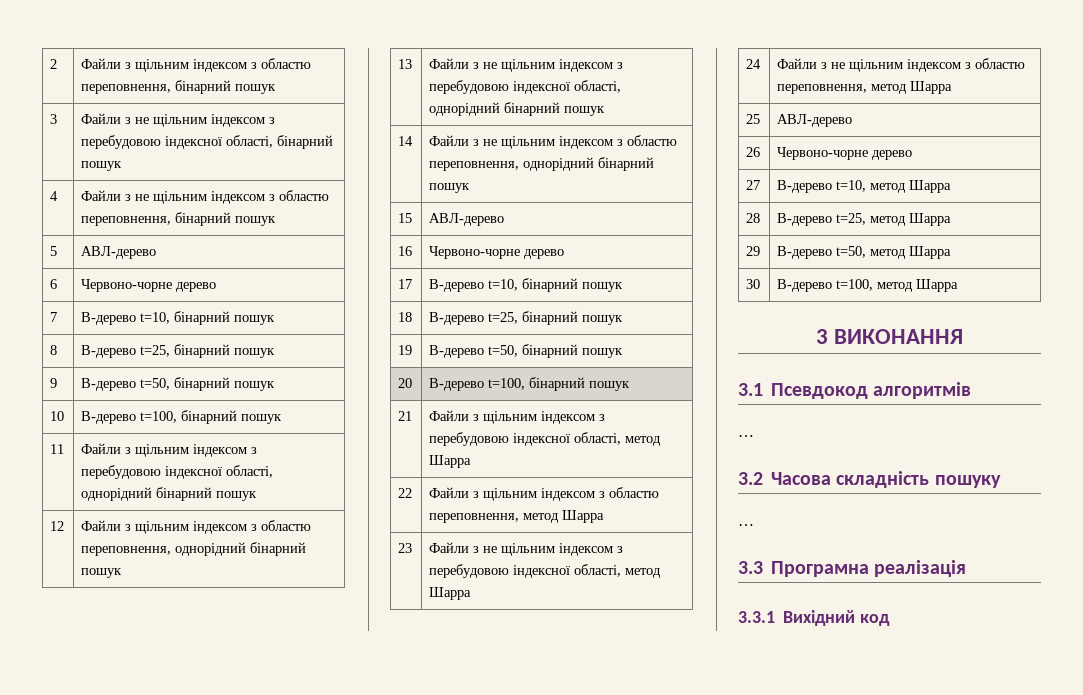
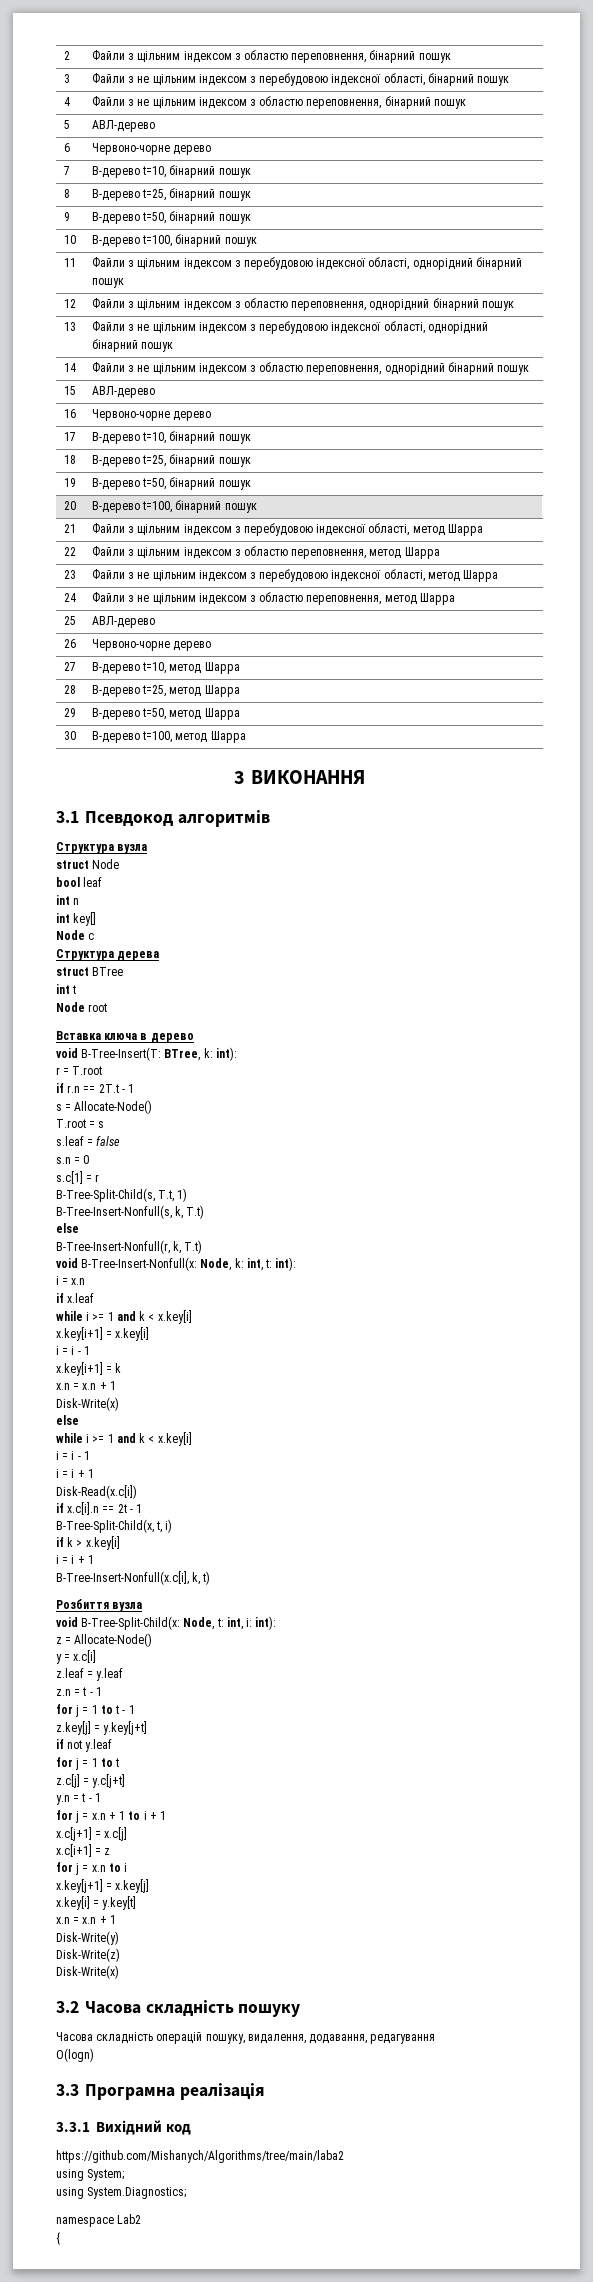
  3.1 Псевдокод алгоритмів
- …
+ Структура вузла
+ struct Node
+ bool leaf
+ int n
+ int key[]
+ Node c
+ Структура дерева
+ struct BTree
+ int t
+ Node root
+ Вставка ключа в дерево
+ void B-Tree-Insert(T: BTree, k: int):
+ r = T.root
+ if r.n == 2T.t - 1
+ s = Allocate-Node()
+ T.root = s
+ s.leaf = false
+ s.n = 0
+ s.c[1] = r
+ B-Tree-Split-Child(s, T.t, 1)
+ B-Tree-Insert-Nonfull(s, k, T.t)
+ else
+ B-Tree-Insert-Nonfull(r, k, T.t)
+ void B-Tree-Insert-Nonfull(x: Node, k: int, t: int):
+ i = x.n
+ if x.leaf
+ while i >= 1 and k < x.key[i]
+ x.key[i+1] = x.key[i]
+ i = i - 1
+ x.key[i+1] = k
+ x.n = x.n + 1
+ Disk-Write(x)
+ else
+ while i >= 1 and k < x.key[i]
+ i = i - 1
+ i = i + 1
+ Disk-Read(x.c[i])
+ if x.c[i].n == 2t - 1
+ B-Tree-Split-Child(x, t, i)
+ if k > x.key[i]
+ i = i + 1
+ B-Tree-Insert-Nonfull(x.c[i], k, t)
+ Розбиття вузла
+ void B-Tree-Split-Child(x: Node, t: int, i: int):
+ z = Allocate-Node()
+ y = x.c[i]
+ z.leaf = y.leaf
+ z.n = t - 1
+ for j = 1 to t - 1
+ z.key[j] = y.key[j+t]
+ if not y.leaf
+ for j = 1 to t
+ z.c[j] = y.c[j+t]
+ y.n = t - 1
+ for j = x.n + 1 to i + 1
+ x.c[j+1] = x.c[j]
+ x.c[i+1] = z
+ for j = x.n to i
+ x.key[j+1] = x.key[j]
+ x.key[i] = y.key[t]
+ x.n = x.n + 1
+ Disk-Write(y)
+ Disk-Write(z)
+ Disk-Write(x)
  3.2 Часова складність пошуку
- …
+ Часова складність операцій пошуку, видалення, додавання, редагування
+ O(logn)
+ https://github.com/Mishanych/Algorithms/tree/main/laba2
+ using System;
+ using System.Diagnostics;
+ namespace Lab2
+ {

